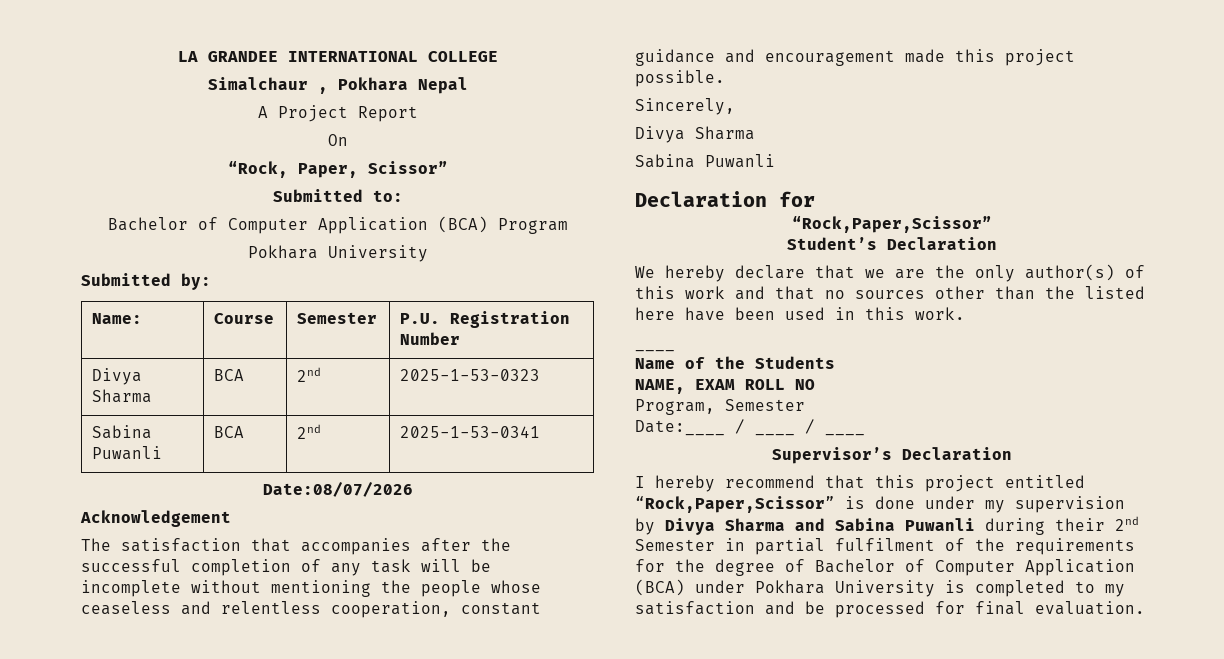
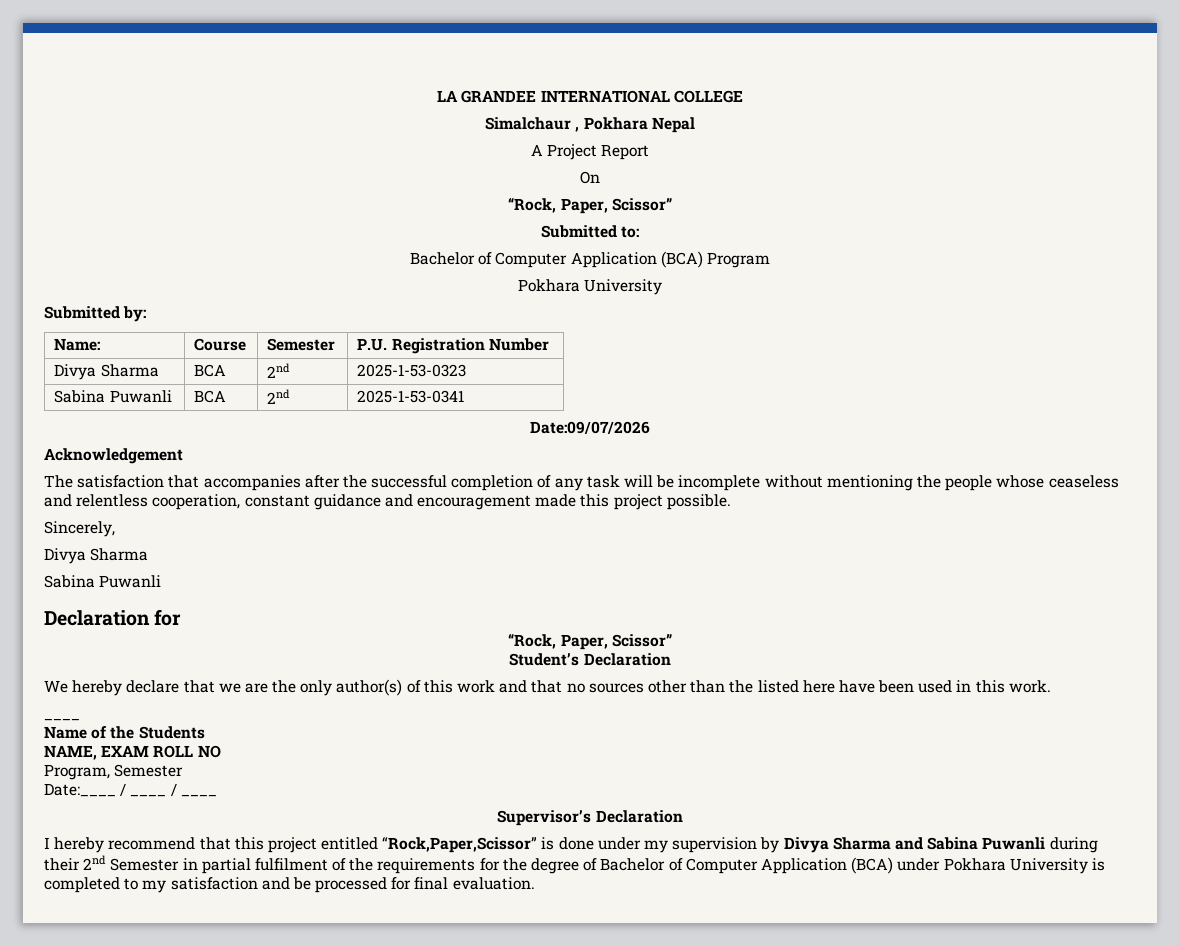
- Date:08/07/2026
+ Date:09/07/2026
  Declaration for
- “Rock,Paper,Scissor”
+ “Rock, Paper, Scissor”

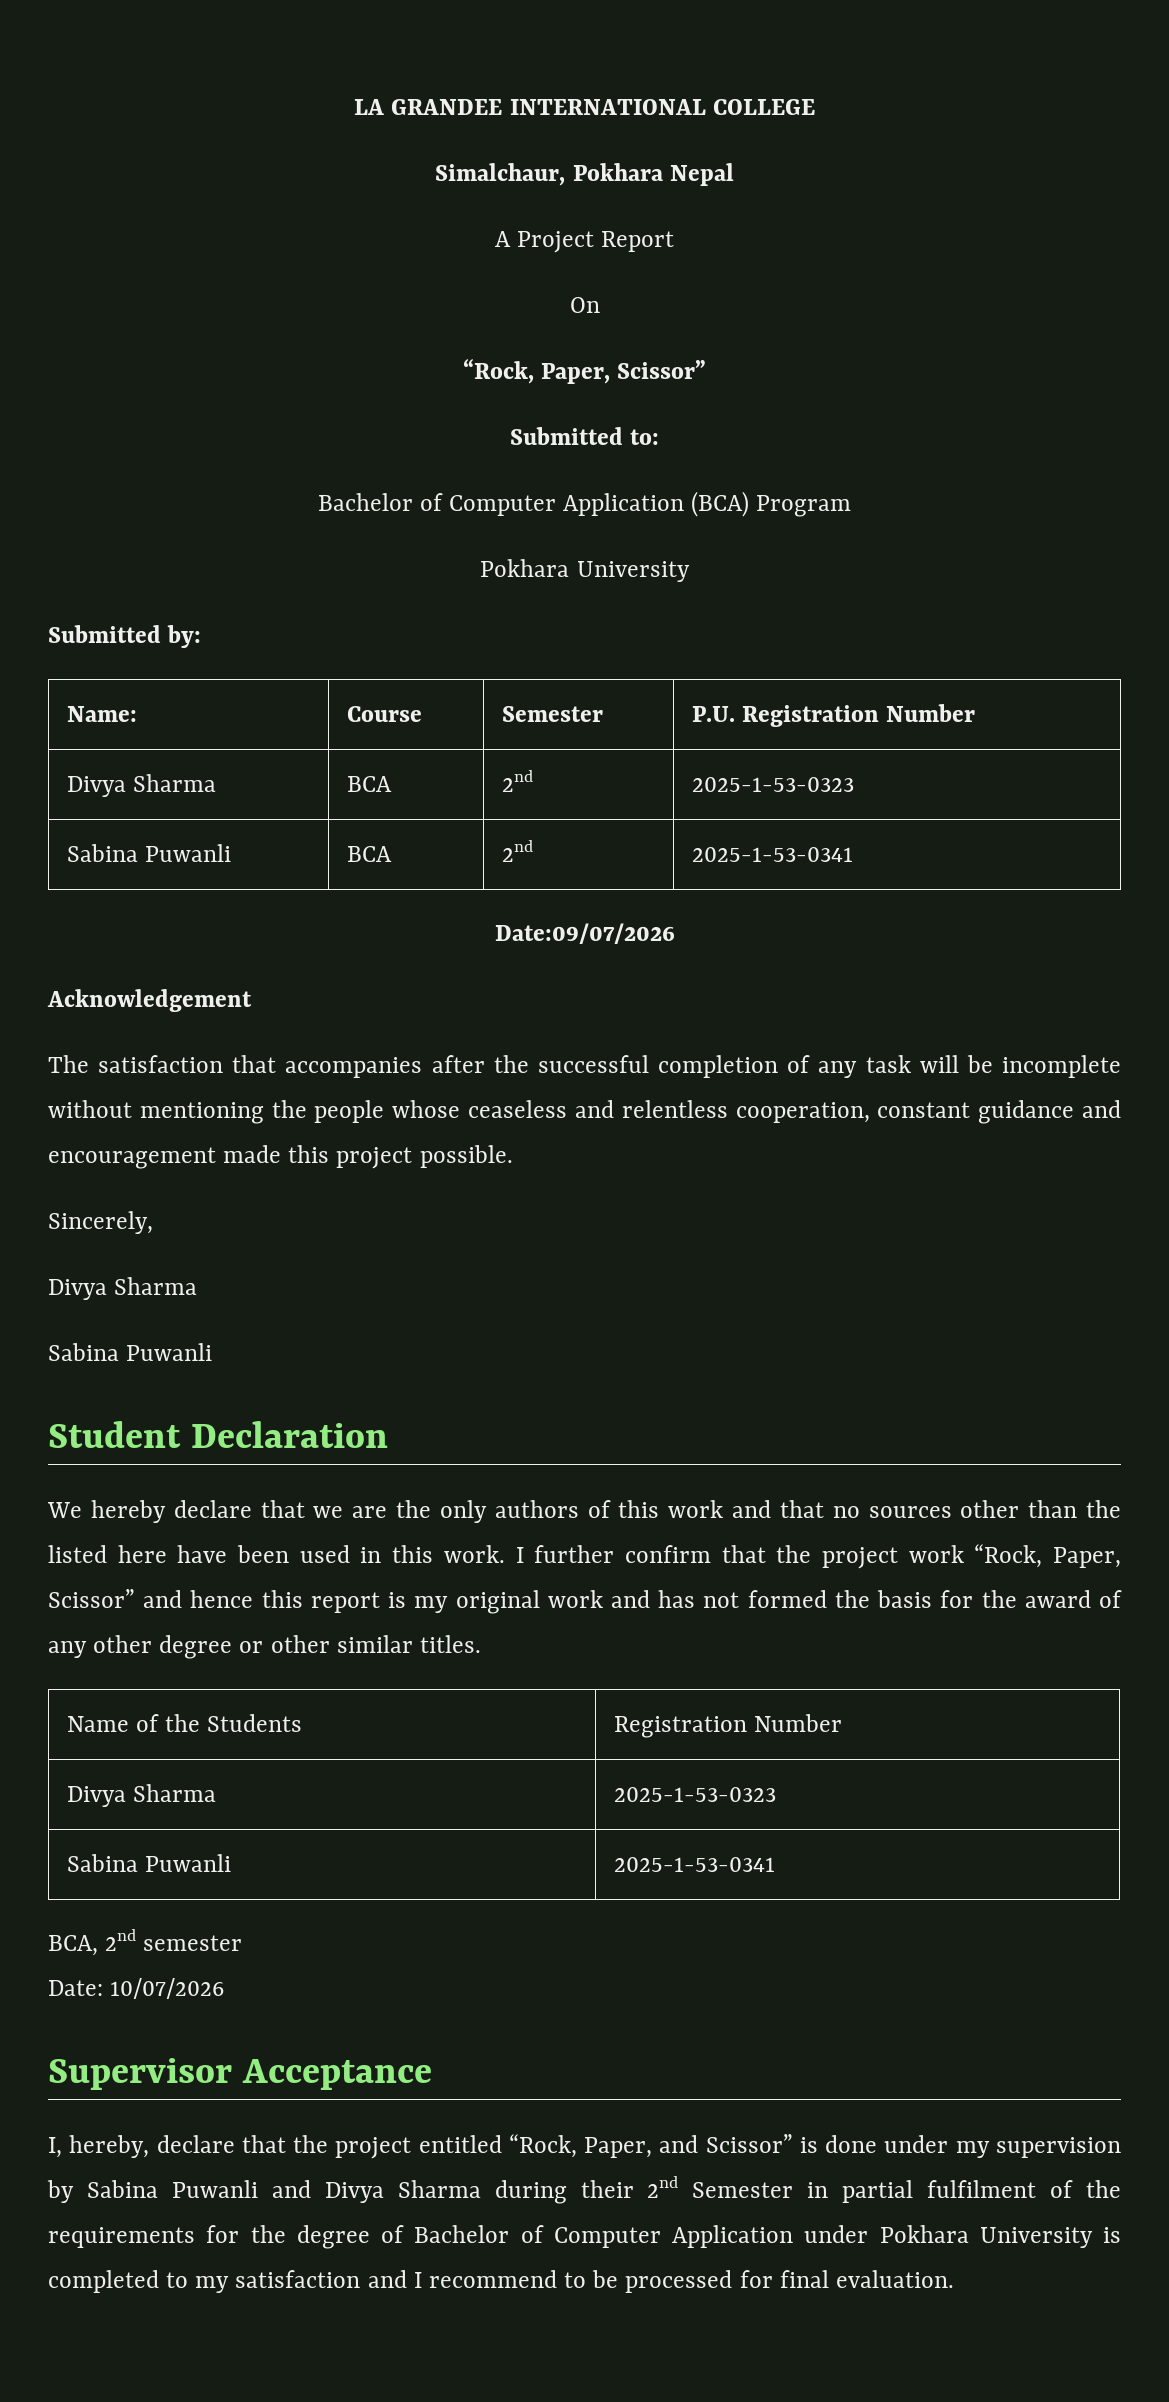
- Simalchaur , Pokhara Nepal
+ Simalchaur, Pokhara Nepal
- Declaration for
- “Rock, Paper, Scissor”
- Student’s Declaration
+ Student Declaration
- We hereby declare that we are the only author(s) of this work and that no sources other than the listed here have been used in this work.
- ____
- Name of the Students
- NAME, EXAM ROLL NO
- Program, Semester
- Date:____ / ____ / ____
- Supervisor’s Declaration
- I hereby recommend that this project entitled “Rock,Paper,Scissor” is done under my supervision by Divya Sharma and Sabina Puwanli during their 2nd Semester in partial fulfilment of the requirements for the degree of Bachelor of Computer Application (BCA) under Pokhara University is completed to my satisfaction and be processed for final evaluation.
+ We hereby declare that we are the only authors of this work and that no sources other than the listed here have been used in this work. I further confirm that the project work “Rock, Paper, Scissor” and hence this report is my original work and has not formed the basis for the award of any other degree or other similar titles.
+ Name of the Students | Registration Number
+ Divya Sharma | 2025-1-53-0323
+ Sabina Puwanli | 2025-1-53-0341
+ BCA, 2nd semester
+ Date: 10/07/2026
+ Supervisor Acceptance
+ I, hereby, declare that the project entitled “Rock, Paper, and Scissor” is done under my supervision by Sabina Puwanli and Divya Sharma during their 2nd Semester in partial fulfilment of the requirements for the degree of Bachelor of Computer Application under Pokhara University is completed to my satisfaction and I recommend to be processed for final evaluation.

